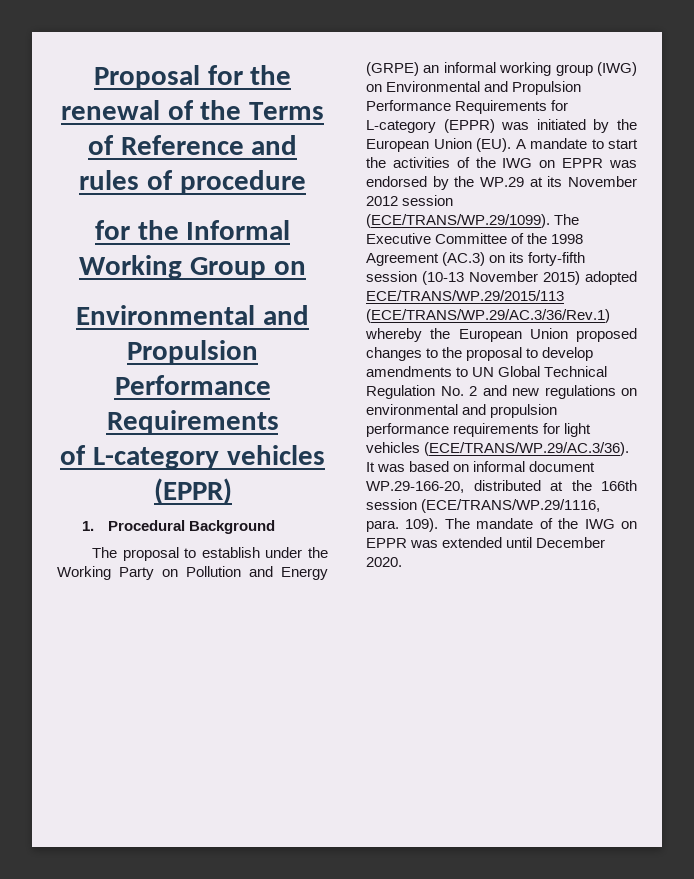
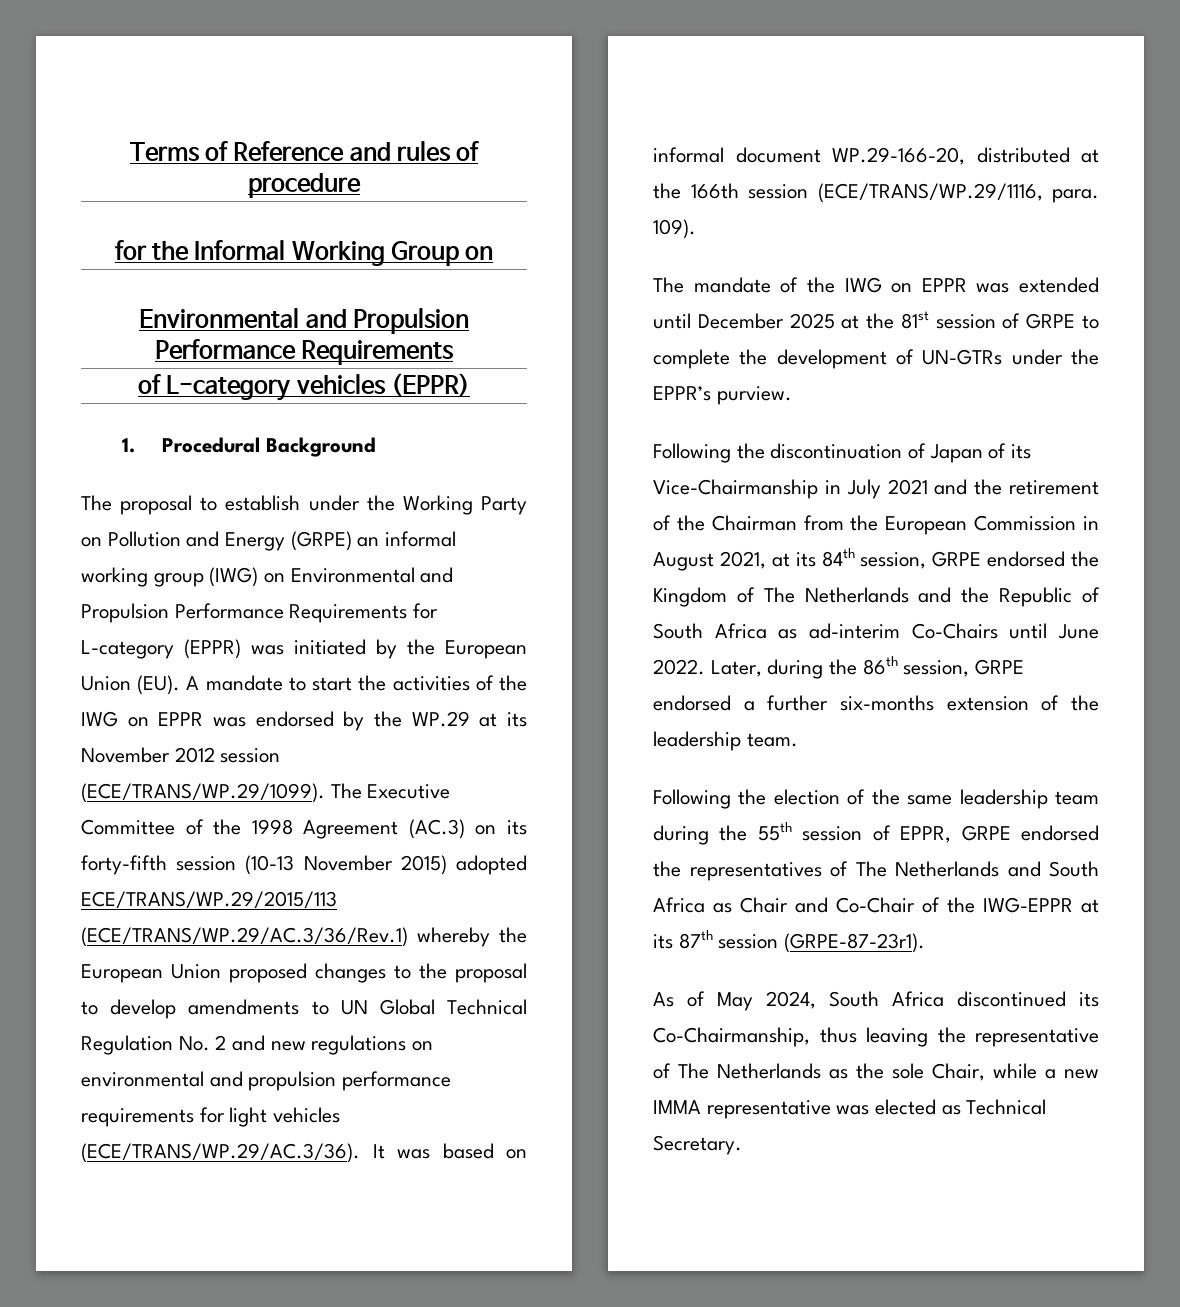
- Proposal for the renewal of the Terms of Reference and rules of procedure
+ Terms of Reference and rules of procedure
- The proposal to establish under the Working Party on Pollution and Energy (GRPE) an informal working group (IWG) on Environmental and Propulsion Performance Requirements for L-category (EPPR) was initiated by the European Union (EU). A mandate to start the activities of the IWG on EPPR was endorsed by the WP.29 at its November 2012 session (ECE/TRANS/WP.29/1099). The Executive Committee of the 1998 Agreement (AC.3) on its forty-fifth session (10-13 November 2015) adopted ECE/TRANS/WP.29/2015/113 (ECE/TRANS/WP.29/AC.3/36/Rev.1) whereby the European Union proposed changes to the proposal to develop amendments to UN Global Technical Regulation No. 2 and new regulations on environmental and propulsion performance requirements for light vehicles (ECE/TRANS/WP.29/AC.3/36). It was based on informal document WP.29-166-20, distributed at the 166th session (ECE/TRANS/WP.29/1116, para. 109). The mandate of the IWG on EPPR was extended until December 2020.
+ The proposal to establish under the Working Party on Pollution and Energy (GRPE) an informal working group (IWG) on Environmental and Propulsion Performance Requirements for L-category (EPPR) was initiated by the European Union (EU). A mandate to start the activities of the IWG on EPPR was endorsed by the WP.29 at its November 2012 session (ECE/TRANS/WP.29/1099). The Executive Committee of the 1998 Agreement (AC.3) on its forty-fifth session (10-13 November 2015) adopted ECE/TRANS/WP.29/2015/113 (ECE/TRANS/WP.29/AC.3/36/Rev.1) whereby the European Union proposed changes to the proposal to develop amendments to UN Global Technical Regulation No. 2 and new regulations on environmental and propulsion performance requirements for light vehicles (ECE/TRANS/WP.29/AC.3/36). It was based on informal document WP.29-166-20, distributed at the 166th session (ECE/TRANS/WP.29/1116, para. 109).
+ The mandate of the IWG on EPPR was extended until December 2025 at the 81st session of GRPE to complete the development of UN-GTRs under the EPPR’s purview.
+ Following the discontinuation of Japan of its Vice-Chairmanship in July 2021 and the retirement of the Chairman from the European Commission in August 2021, at its 84th session, GRPE endorsed the Kingdom of The Netherlands and the Republic of South Africa as ad-interim Co-Chairs until June 2022. Later, during the 86th session, GRPE endorsed a further six-months extension of the leadership team.
+ Following the election of the same leadership team during the 55th session of EPPR, GRPE endorsed the representatives of The Netherlands and South Africa as Chair and Co-Chair of the IWG-EPPR at its 87th session (GRPE-87-23r1).
+ As of May 2024, South Africa discontinued its Co-Chairmanship, thus leaving the representative of The Netherlands as the sole Chair, while a new IMMA representative was elected as Technical Secretary.

